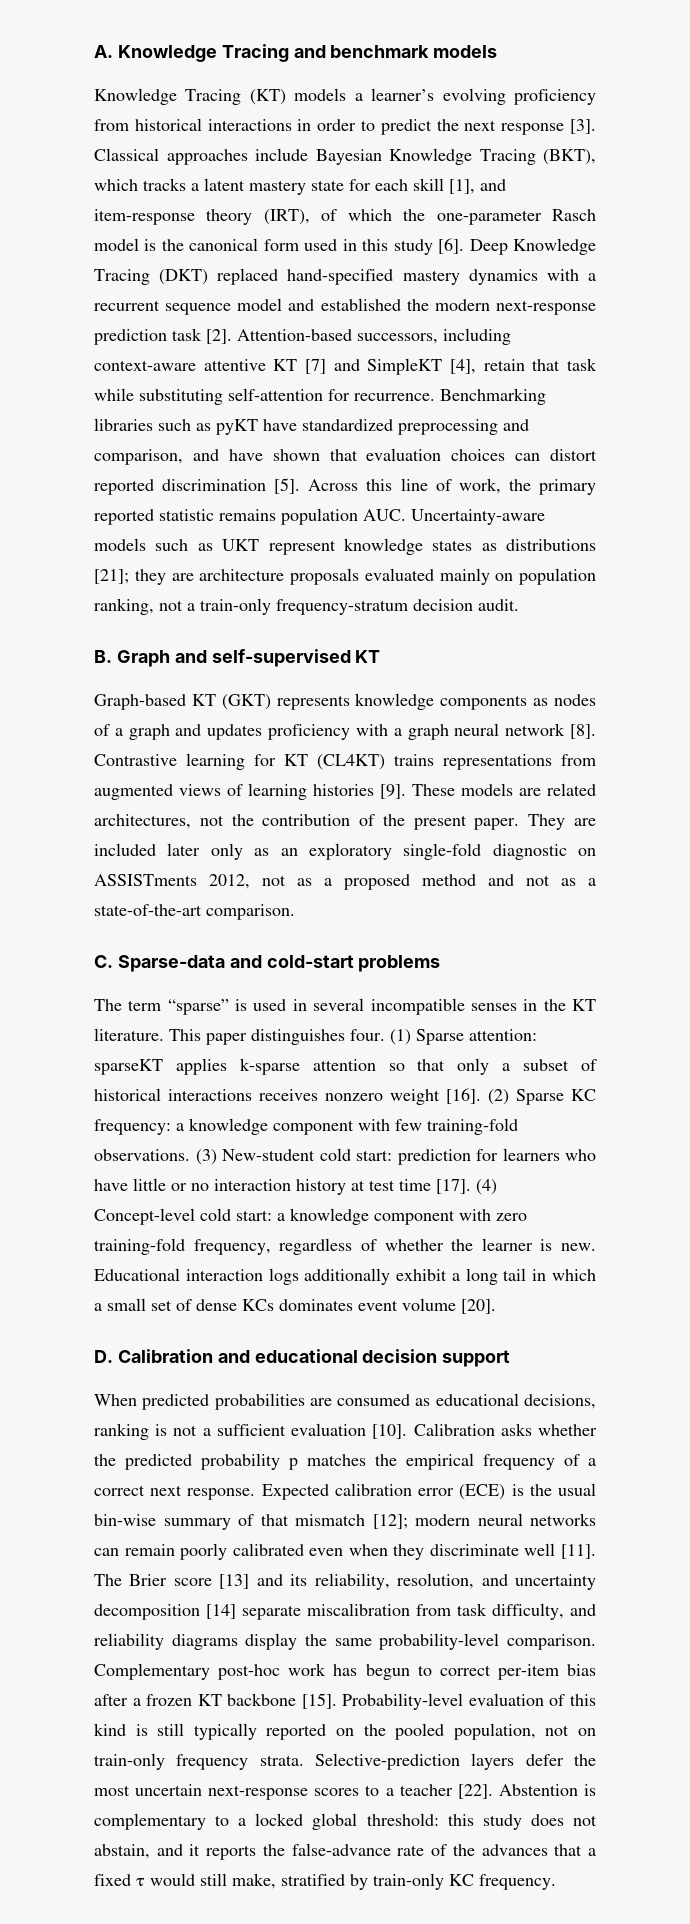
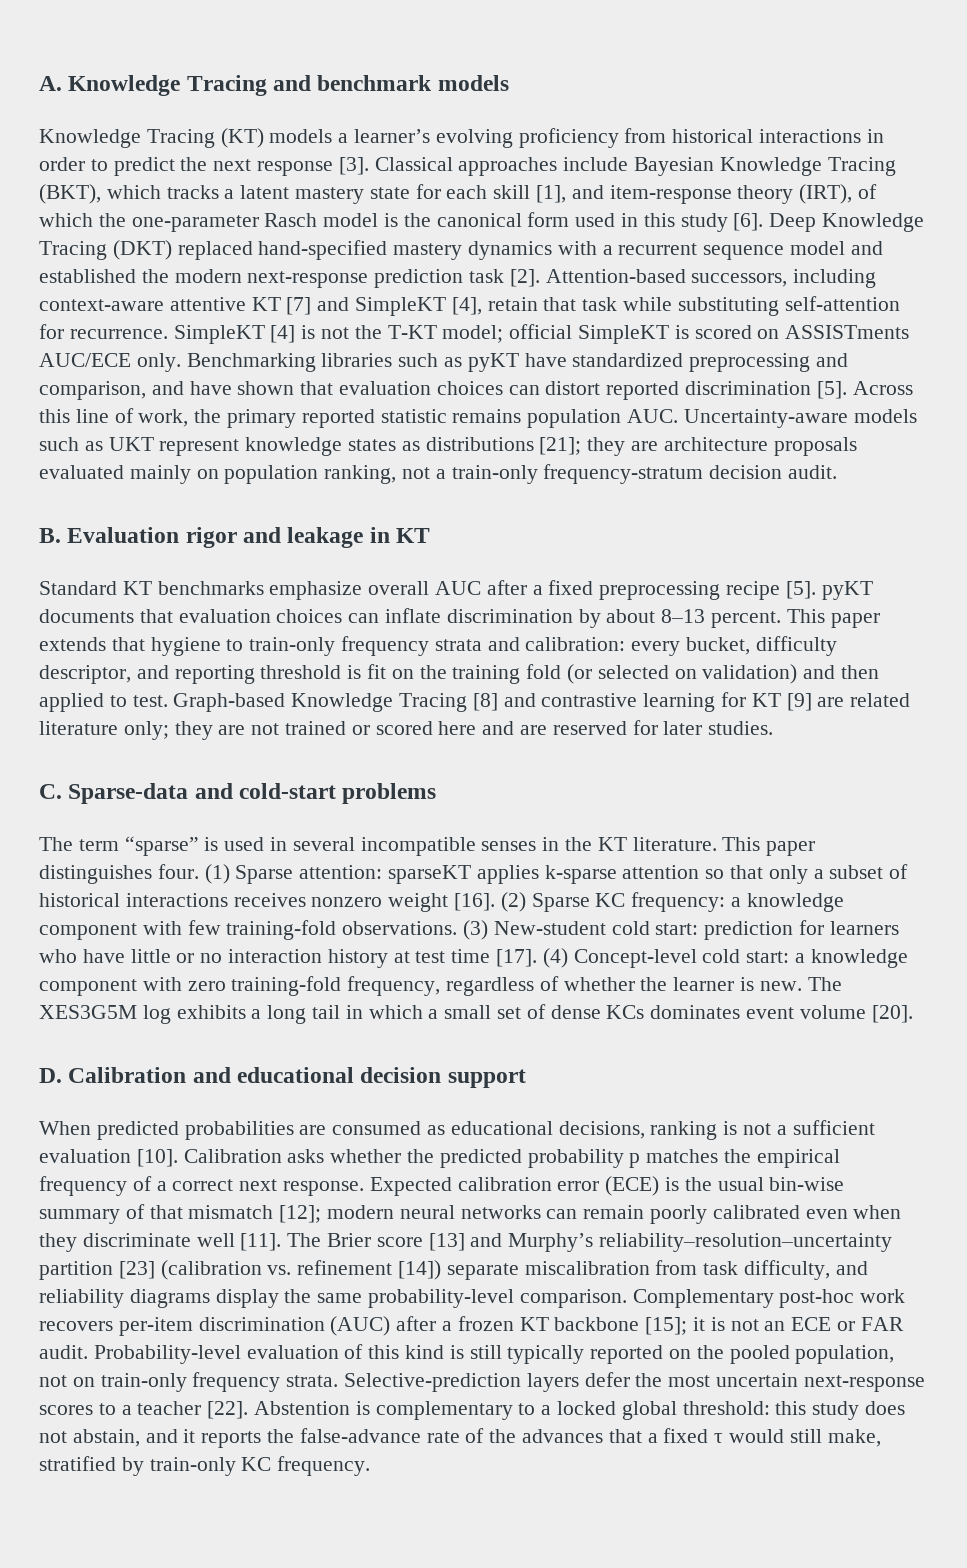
+ SimpleKT [4] is not the T-KT model; official SimpleKT is scored on ASSISTments AUC/ECE only.
- B. Graph and self-supervised KT
- Graph-based KT (GKT) represents knowledge components as nodes of a graph and updates proficiency with a graph neural network [8]. Contrastive learning for KT (CL4KT) trains representations from augmented views of learning histories [9]. These models are related architectures, not the contribution of the present paper. They are included later only as an exploratory single-fold diagnostic on ASSISTments 2012, not as a proposed method and not as a state-of-the-art comparison.
+ B. Evaluation rigor and leakage in KT
+ Standard KT benchmarks emphasize overall AUC after a fixed preprocessing recipe [5]. pyKT documents that evaluation choices can inflate discrimination by about 8–13 percent. This paper extends that hygiene to train-only frequency strata and calibration: every bucket, difficulty descriptor, and reporting threshold is fit on the training fold (or selected on validation) and then applied to test. Graph-based Knowledge Tracing [8] and contrastive learning for KT [9] are related literature only; they are not trained or scored here and are reserved for later studies.
- Educational interaction logs additionally exhibit a long tail in which a small set of dense KCs dominates event volume [20].
+ The XES3G5M log exhibits a long tail in which a small set of dense KCs dominates event volume [20].
- The Brier score [13] and its reliability, resolution, and uncertainty decomposition [14] separate miscalibration from task difficulty, and reliability diagrams display the same probability-level comparison.
+ The Brier score [13] and Murphy’s reliability–resolution–uncertainty partition [23] (calibration vs. refinement [14]) separate miscalibration from task difficulty, and reliability diagrams display the same probability-level comparison.
- Complementary post-hoc work has begun to correct per-item bias after a frozen KT backbone [15].
+ Complementary post-hoc work recovers per-item discrimination (AUC) after a frozen KT backbone [15]; it is not an ECE or FAR audit.

